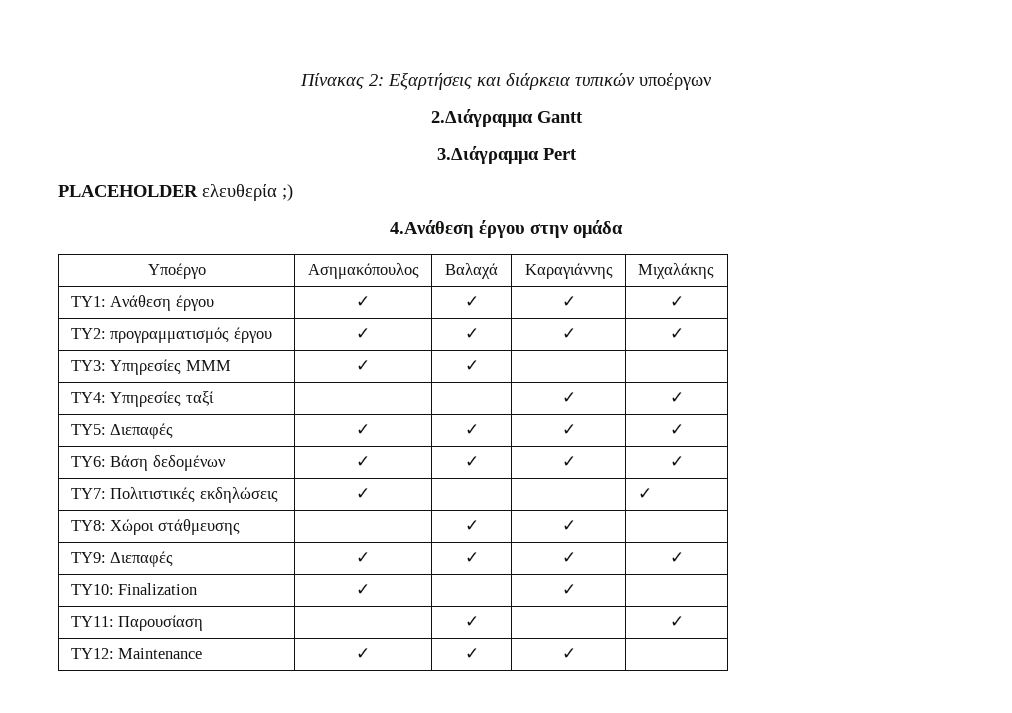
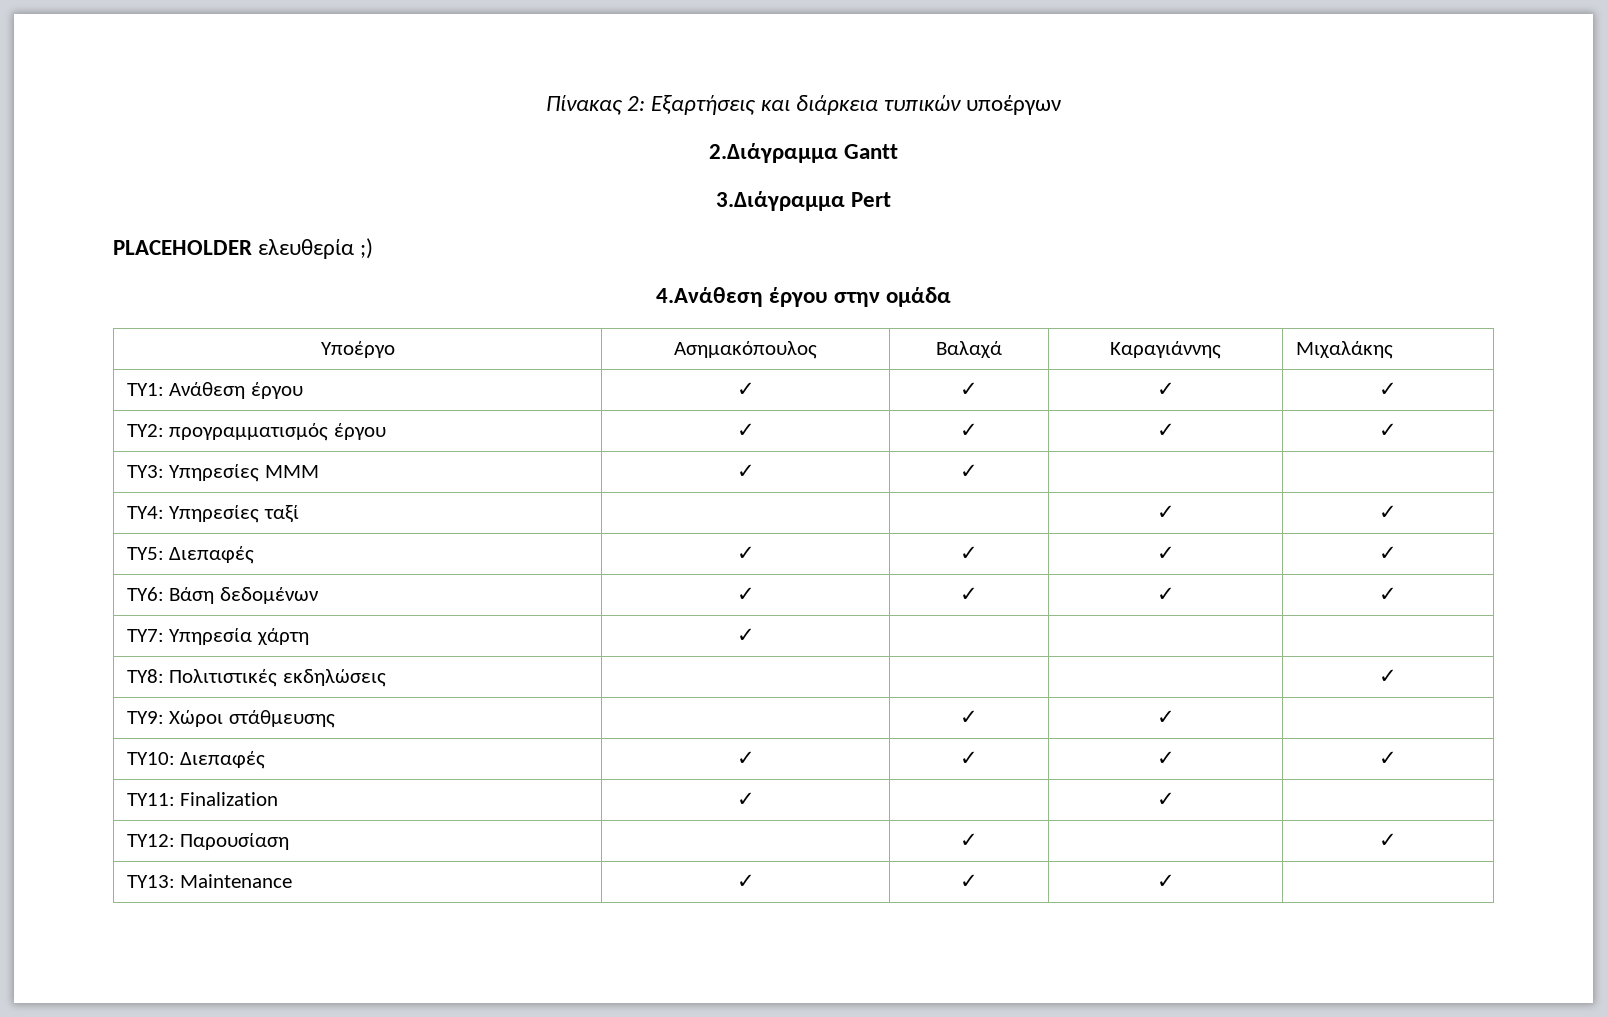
- ΤΥ7: Πολιτιστικές εκδηλώσεις | ✓ | | | ✓
- TY8: Χώροι στάθμευσης | | ✓ | ✓ |
+ ΤΥ7: Υπηρεσία χάρτη | ✓ | | |
+ TY8: Πολιτιστικές εκδηλώσεις | | | | ✓
+ TY9: Χώροι στάθμευσης | | ✓ | ✓ |
- TY9: Διεπαφές | ✓ | ✓ | ✓ | ✓
- TY10: Finalization | ✓ | | ✓ |
+ TY10: Διεπαφές | ✓ | ✓ | ✓ | ✓
+ TY11: Finalization | ✓ | | ✓ |
- TY11: Παρουσίαση | | ✓ | | ✓
+ TY12: Παρουσίαση | | ✓ | | ✓
- TY12: Maintenance | ✓ | ✓ | ✓ |
+ TY13: Maintenance | ✓ | ✓ | ✓ |

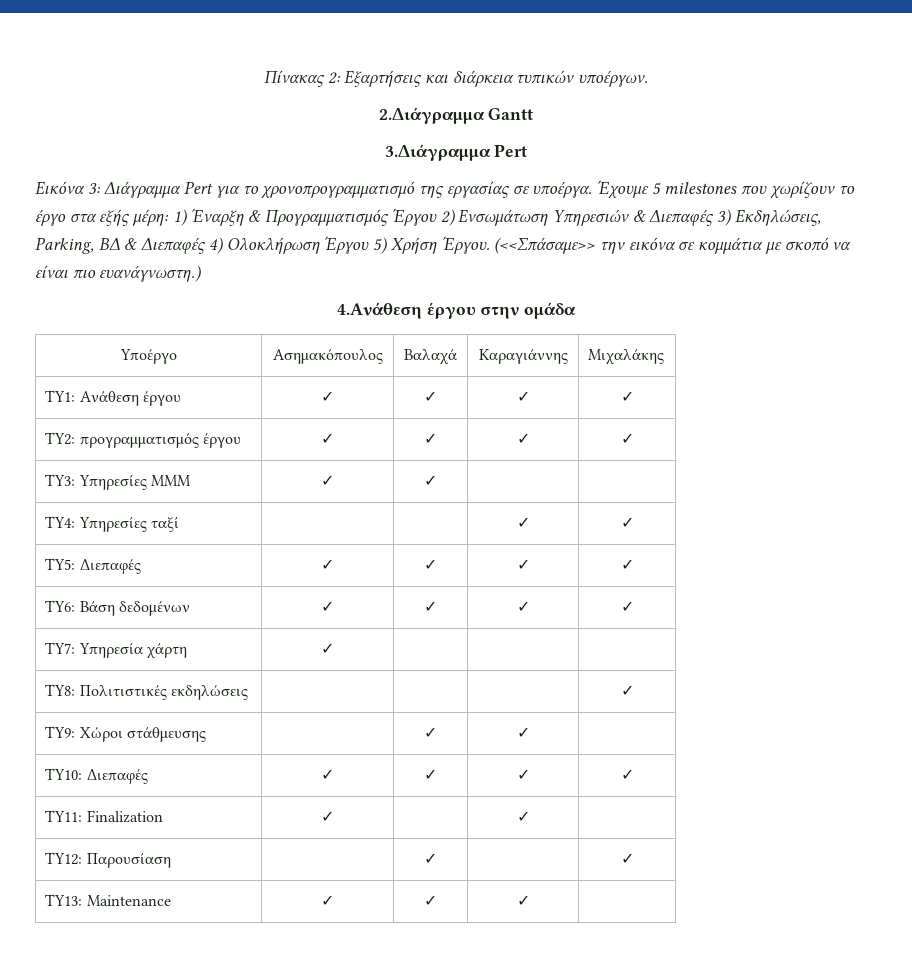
- Πίνακας 2: Εξαρτήσεις και διάρκεια τυπικών υποέργων
+ Πίνακας 2: Εξαρτήσεις και διάρκεια τυπικών υποέργων.
- PLACEHOLDER ελευθερία ;)
+ Εικόνα 3: Διάγραμμα Pert για το χρονοπρογραμματισμό της εργασίας σε υποέργα. Έχουμε 5 milestones που χωρίζουν το έργο στα εξής μέρη: 1) Έναρξη & Προγραμματισμός Έργου 2) Ενσωμάτωση Υπηρεσιών & Διεπαφές 3) Εκδηλώσεις, Parking, ΒΔ & Διεπαφές 4) Ολοκλήρωση Έργου 5) Χρήση Έργου. (<<Σπάσαμε>> την εικόνα σε κομμάτια με σκοπό να είναι πιο ευανάγνωστη.)

